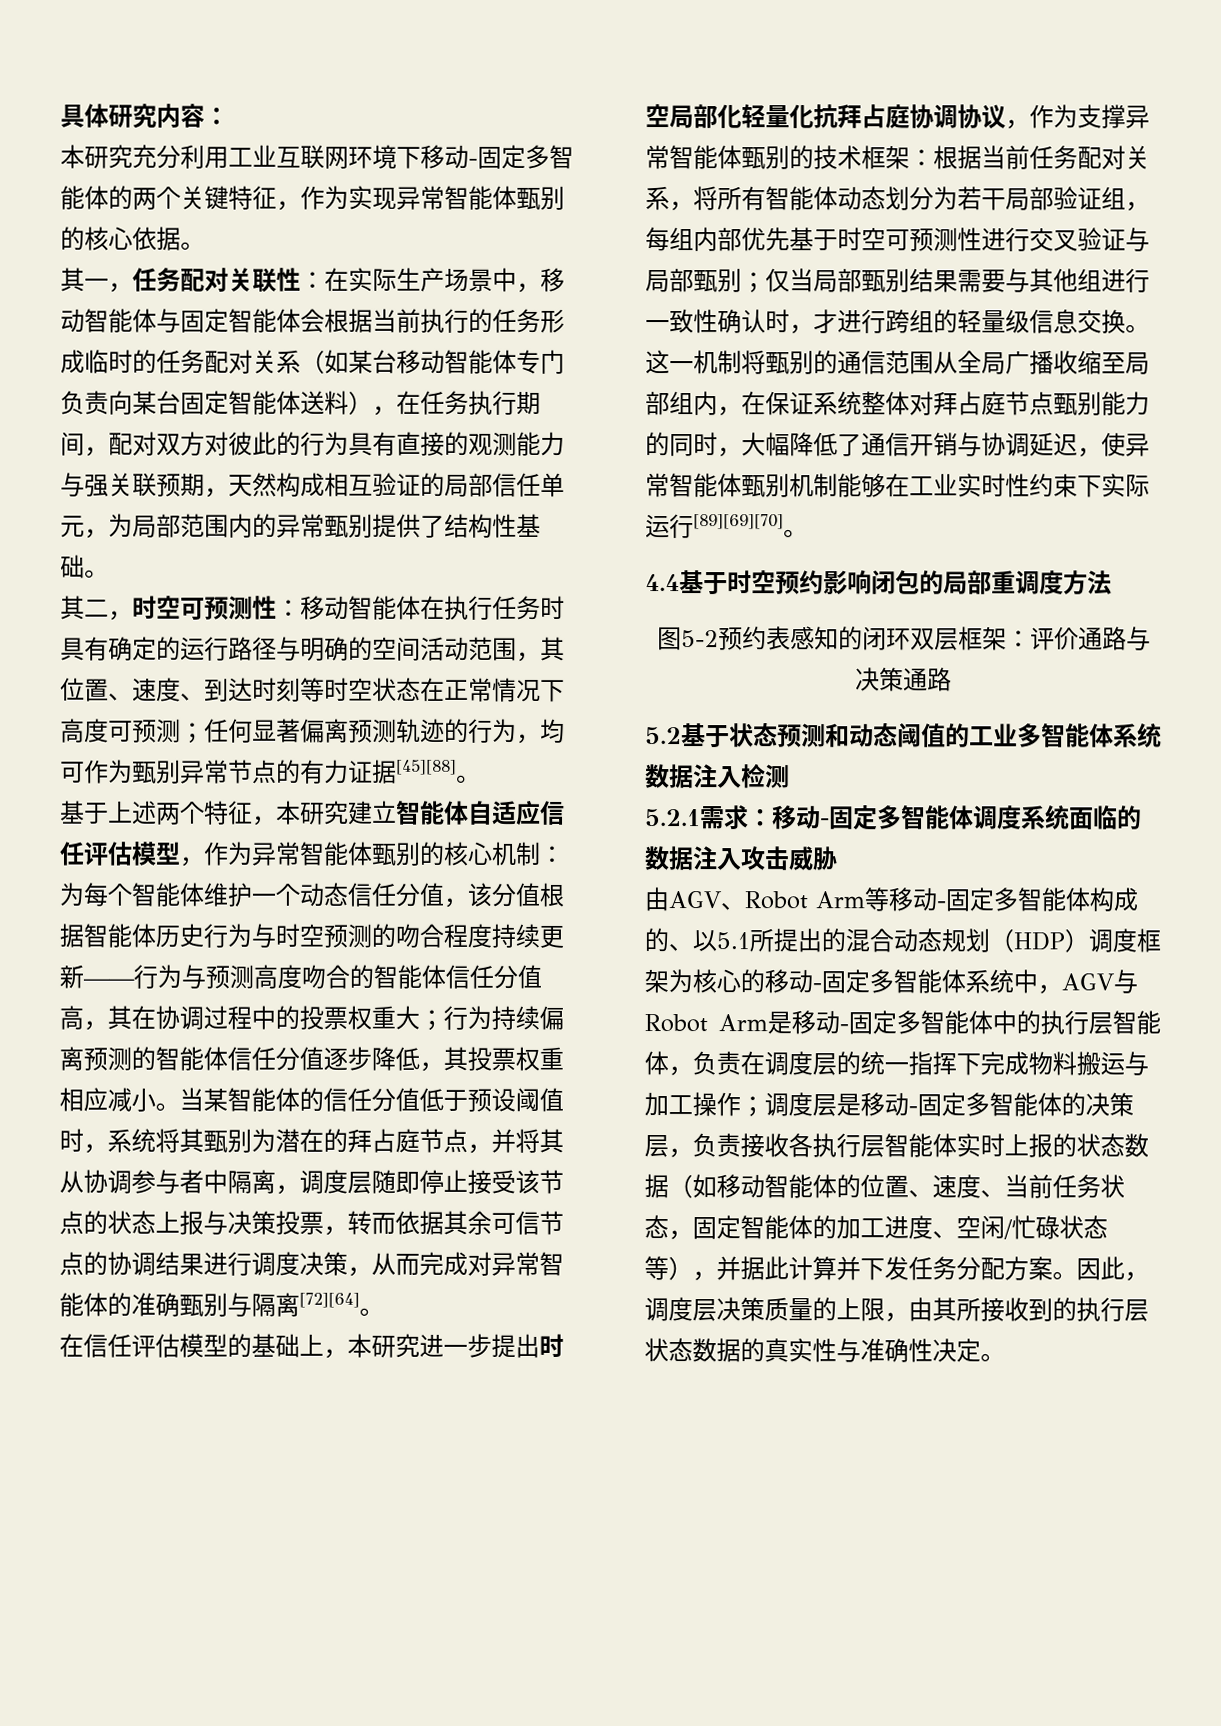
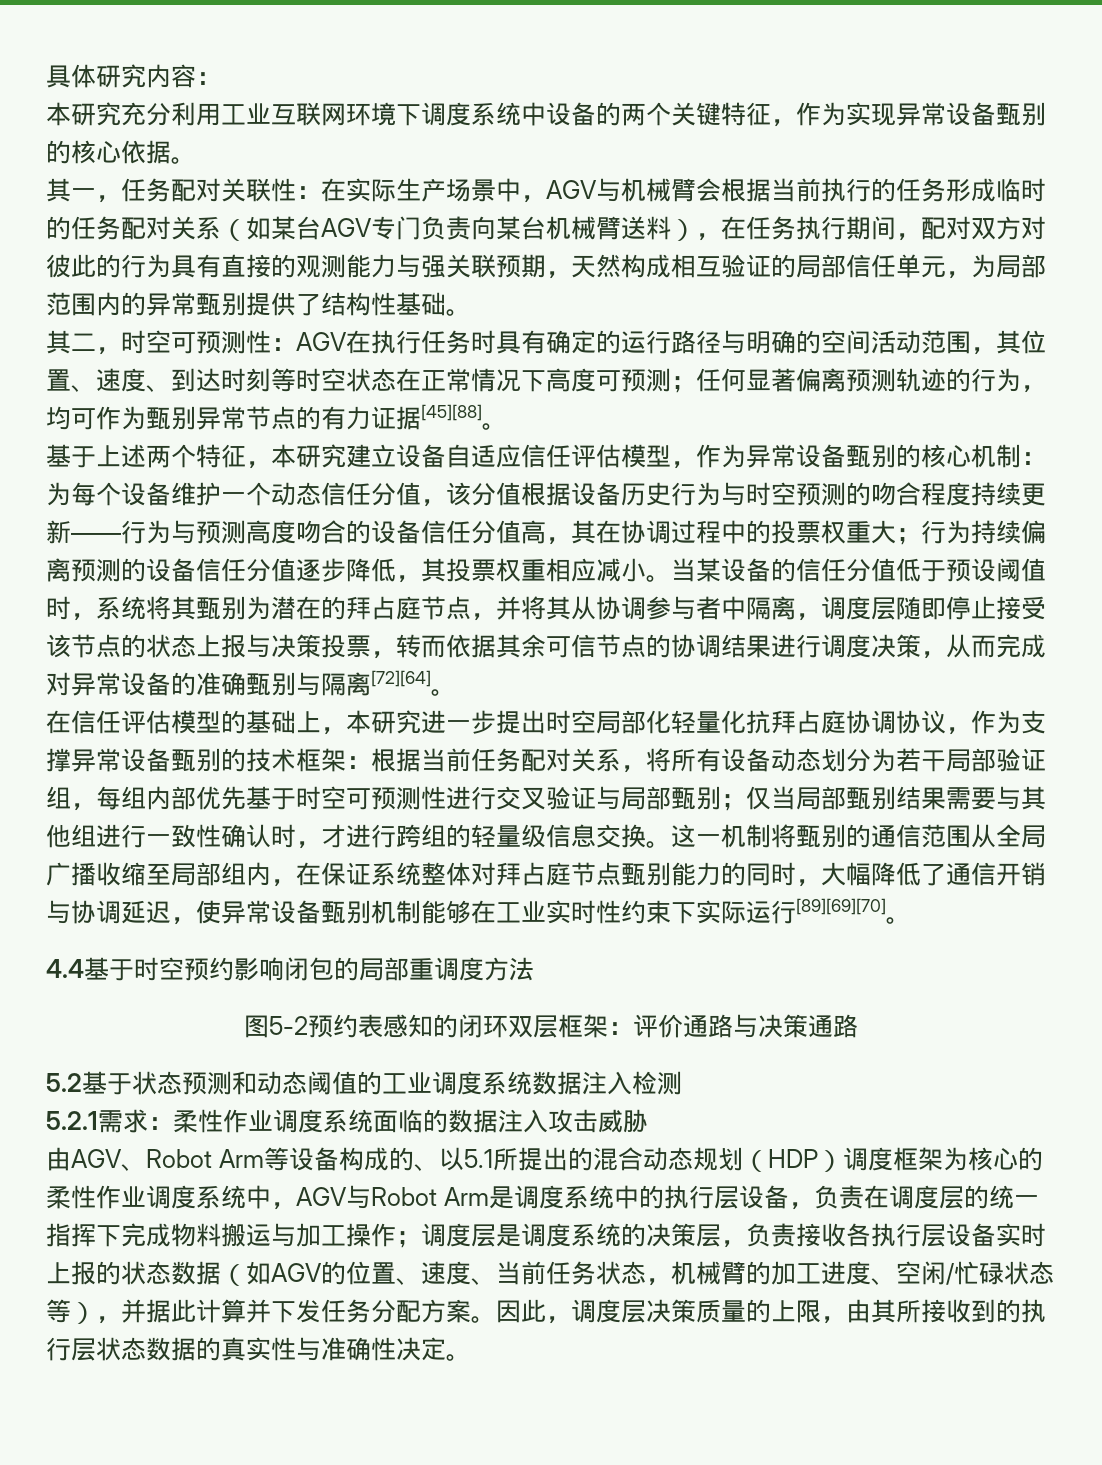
- 本研究充分利用工业互联网环境下移动-固定多智能体的两个关键特征，作为实现异常智能体甄别的核心依据。
+ 本研究充分利用工业互联网环境下调度系统中设备的两个关键特征，作为实现异常设备甄别的核心依据。
- 在实际生产场景中，移动智能体与固定智能体会根据当前执行的任务形成临时的任务配对关系（如某台移动智能体专门负责向某台固定智能体送料），在任务执行期间，配对双方对彼此的行为具有直接的观测能力与强关联预期，天然构成相互验证的局部信任单元，为局部范围内的异常甄别提供了结构性基础。
+ 在实际生产场景中，AGV与机械臂会根据当前执行的任务形成临时的任务配对关系（如某台AGV专门负责向某台机械臂送料），在任务执行期间，配对双方对彼此的行为具有直接的观测能力与强关联预期，天然构成相互验证的局部信任单元，为局部范围内的异常甄别提供了结构性基础。
- 其二，时空可预测性：移动智能体在执行任务时具有确定的运行路径与明确的空间活动范围，其位置、速度、到达时刻等时空状态在正常情况下高度可预测；任何显著偏离预测轨迹的行为，均可作为甄别异常节点的有力证据[45][88]。
+ 其二，时空可预测性：AGV在执行任务时具有确定的运行路径与明确的空间活动范围，其位置、速度、到达时刻等时空状态在正常情况下高度可预测；任何显著偏离预测轨迹的行为，均可作为甄别异常节点的有力证据[45][88]。
- 基于上述两个特征，本研究建立智能体自适应信任评估模型，作为异常智能体甄别的核心机制：
+ 基于上述两个特征，本研究建立设备自适应信任评估模型，作为异常设备甄别的核心机制：
- 为每个智能体维护一个动态信任分值，该分值根据智能体历史行为与时空预测的吻合程度持续更新——行为与预测高度吻合的智能体信任分值高，其在协调过程中的投票权重大；
+ 为每个设备维护一个动态信任分值，该分值根据设备历史行为与时空预测的吻合程度持续更新——行为与预测高度吻合的设备信任分值高，其在协调过程中的投票权重大；
- 行为持续偏离预测的智能体信任分值逐步降低，其投票权重相应减小。
+ 行为持续偏离预测的设备信任分值逐步降低，其投票权重相应减小。
- 当某智能体的信任分值低于预设阈值时，系统将其甄别为潜在的拜占庭节点，并将其从协调参与者中隔离，调度层随即停止接受该节点的状态上报与决策投票，转而依据其余可信节点的协调结果进行调度决策，从而完成对异常智能体的准确甄别与隔离[72][64]。
+ 当某设备的信任分值低于预设阈值时，系统将其甄别为潜在的拜占庭节点，并将其从协调参与者中隔离，调度层随即停止接受该节点的状态上报与决策投票，转而依据其余可信节点的协调结果进行调度决策，从而完成对异常设备的准确甄别与隔离[72][64]。
- 在信任评估模型的基础上，本研究进一步提出时空局部化轻量化抗拜占庭协调协议，作为支撑异常智能体甄别的技术框架：
+ 在信任评估模型的基础上，本研究进一步提出时空局部化轻量化抗拜占庭协调协议，作为支撑异常设备甄别的技术框架：
- 根据当前任务配对关系，将所有智能体动态划分为若干局部验证组，每组内部优先基于时空可预测性进行交叉验证与局部甄别；
+ 根据当前任务配对关系，将所有设备动态划分为若干局部验证组，每组内部优先基于时空可预测性进行交叉验证与局部甄别；
- 这一机制将甄别的通信范围从全局广播收缩至局部组内，在保证系统整体对拜占庭节点甄别能力的同时，大幅降低了通信开销与协调延迟，使异常智能体甄别机制能够在工业实时性约束下实际运行[89][69][70]。
+ 这一机制将甄别的通信范围从全局广播收缩至局部组内，在保证系统整体对拜占庭节点甄别能力的同时，大幅降低了通信开销与协调延迟，使异常设备甄别机制能够在工业实时性约束下实际运行[89][69][70]。
- 5.2基于状态预测和动态阈值的工业多智能体系统数据注入检测
+ 5.2基于状态预测和动态阈值的工业调度系统数据注入检测
- 5.2.1需求：移动-固定多智能体调度系统面临的数据注入攻击威胁
+ 5.2.1需求：柔性作业调度系统面临的数据注入攻击威胁
- 由AGV、Robot Arm等移动-固定多智能体构成的、以5.1所提出的混合动态规划（HDP）调度框架为核心的移动-固定多智能体系统中，AGV与Robot Arm是移动-固定多智能体中的执行层智能体，负责在调度层的统一指挥下完成物料搬运与加工操作；
+ 由AGV、Robot Arm等设备构成的、以5.1所提出的混合动态规划（HDP）调度框架为核心的柔性作业调度系统中，AGV与Robot Arm是调度系统中的执行层设备，负责在调度层的统一指挥下完成物料搬运与加工操作；
- 调度层是移动-固定多智能体的决策层，负责接收各执行层智能体实时上报的状态数据（如移动智能体的位置、速度、当前任务状态，固定智能体的加工进度、空闲/忙碌状态等），并据此计算并下发任务分配方案。
+ 调度层是调度系统的决策层，负责接收各执行层设备实时上报的状态数据（如AGV的位置、速度、当前任务状态，机械臂的加工进度、空闲/忙碌状态等），并据此计算并下发任务分配方案。

